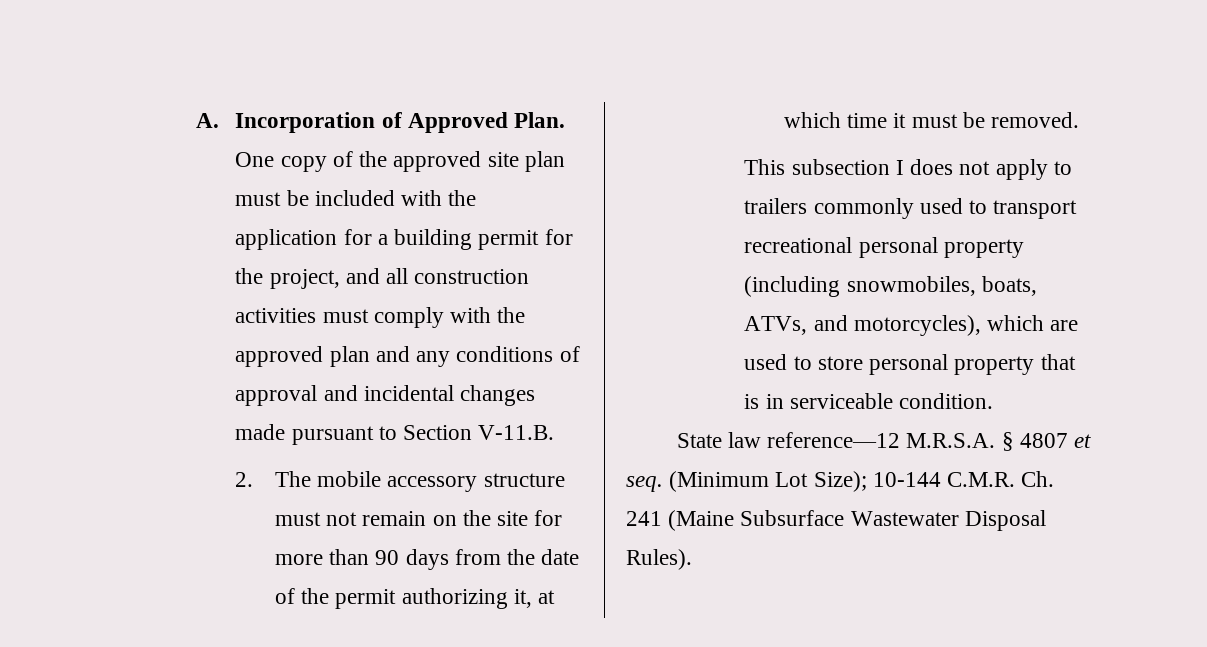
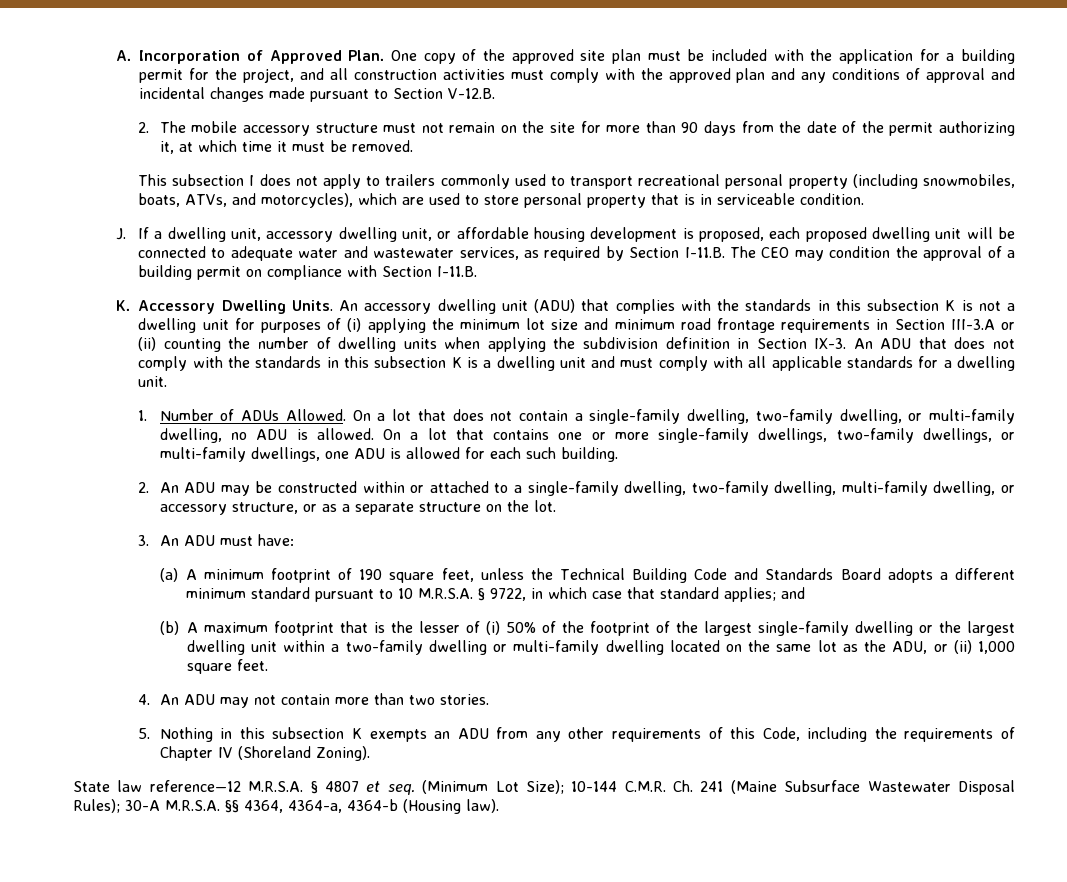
- One copy of the approved site plan must be included with the application for a building permit for the project, and all construction activities must comply with the approved plan and any conditions of approval and incidental changes made pursuant to Section V-11.B.
+ One copy of the approved site plan must be included with the application for a building permit for the project, and all construction activities must comply with the approved plan and any conditions of approval and incidental changes made pursuant to Section V-12.B.
+ J. If a dwelling unit, accessory dwelling unit, or affordable housing development is proposed, each proposed dwelling unit will be connected to adequate water and wastewater services, as required by Section I-11.B. The CEO may condition the approval of a building permit on compliance with Section I-11.B.
+ K. Accessory Dwelling Units. An accessory dwelling unit (ADU) that complies with the standards in this subsection K is not a dwelling unit for purposes of (i) applying the minimum lot size and minimum road frontage requirements in Section III-3.A or (ii) counting the number of dwelling units when applying the subdivision definition in Section IX-3. An ADU that does not comply with the standards in this subsection K is a dwelling unit and must comply with all applicable standards for a dwelling unit.
+ 1. Number of ADUs Allowed. On a lot that does not contain a single-family dwelling, two-family dwelling, or multi-family dwelling, no ADU is allowed. On a lot that contains one or more single-family dwellings, two-family dwellings, or multi-family dwellings, one ADU is allowed for each such building.
+ 2. An ADU may be constructed within or attached to a single-family dwelling, two-family dwelling, multi-family dwelling, or accessory structure, or as a separate structure on the lot.
+ 3. An ADU must have:
+ (a) A minimum footprint of 190 square feet, unless the Technical Building Code and Standards Board adopts a different minimum standard pursuant to 10 M.R.S.A. § 9722, in which case that standard applies; and
+ (b) A maximum footprint that is the lesser of (i) 50% of the footprint of the largest single-family dwelling or the largest dwelling unit within a two-family dwelling or multi-family dwelling located on the same lot as the ADU, or (ii) 1,000 square feet.
+ 4. An ADU may not contain more than two stories.
+ 5. Nothing in this subsection K exempts an ADU from any other requirements of this Code, including the requirements of Chapter IV (Shoreland Zoning).
- (Minimum Lot Size); 10-144 C.M.R. Ch. 241 (Maine Subsurface Wastewater Disposal Rules).
+ (Minimum Lot Size); 10-144 C.M.R. Ch. 241 (Maine Subsurface Wastewater Disposal Rules); 30-A M.R.S.A. §§ 4364, 4364-a, 4364-b (Housing law).

